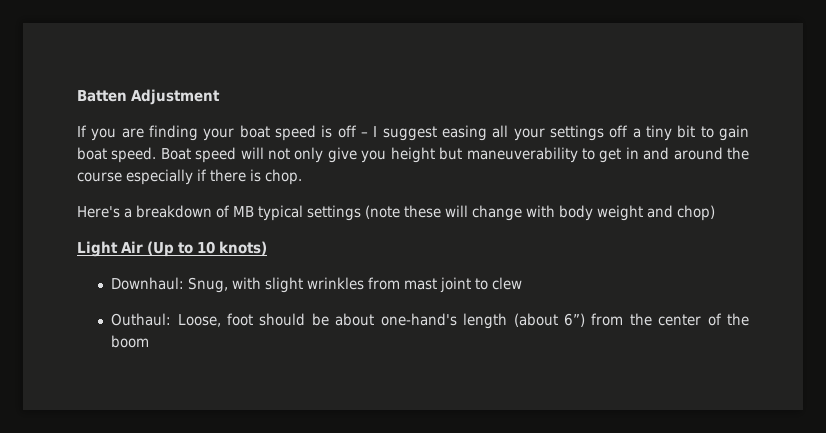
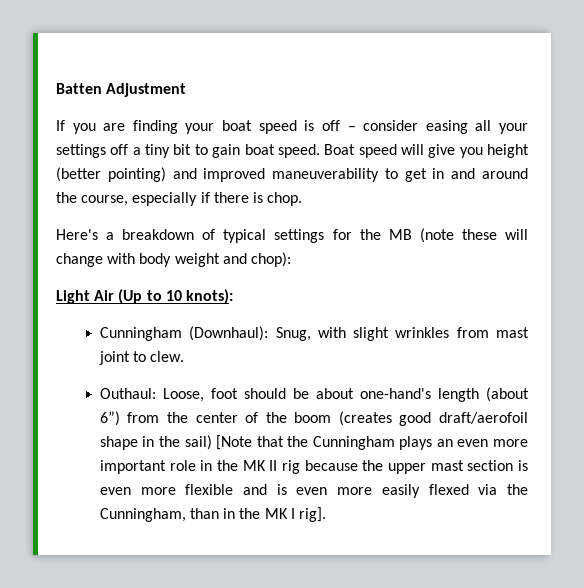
- If you are finding your boat speed is off – I suggest easing all your settings off a tiny bit to gain boat speed.
+ If you are finding your boat speed is off – consider easing all your settings off a tiny bit to gain boat speed.
- Boat speed will not only give you height but maneuverability to get in and around the course especially if there is chop.
+ Boat speed will give you height (better pointing) and improved maneuverability to get in and around the course, especially if there is chop.
- Here's a breakdown of MB typical settings (note these will change with body weight and chop)
+ Here's a breakdown of typical settings for the MB (note these will change with body weight and chop):
- Light Air (Up to 10 knots)
- Downhaul: Snug, with slight wrinkles from mast joint to clew
+ Light Air (Up to 10 knots):
+ Cunningham (Downhaul): Snug, with slight wrinkles from mast joint to clew.
- Outhaul: Loose, foot should be about one-hand's length (about 6”) from the center of the boom
+ Outhaul: Loose, foot should be about one-hand's length (about 6”) from the center of the boom (creates good draft/aerofoil shape in the sail) [Note that the Cunningham plays an even more important role in the MK II rig because the upper mast section is even more flexible and is even more easily flexed via the Cunningham, than in the MK I rig].

